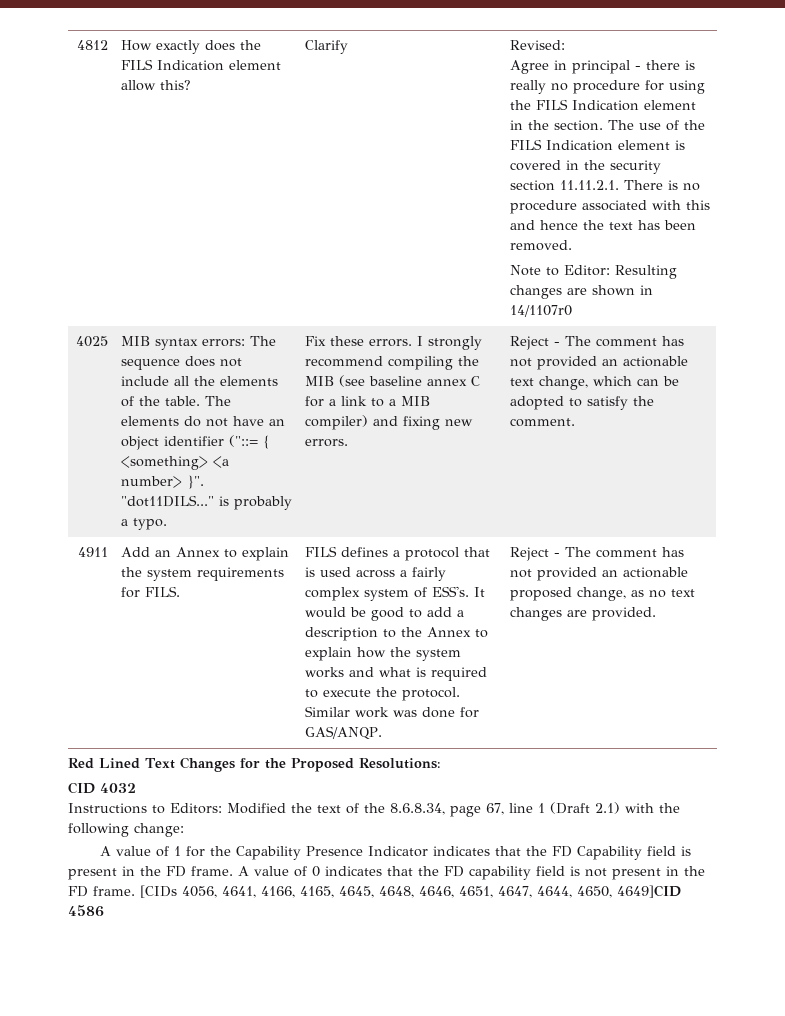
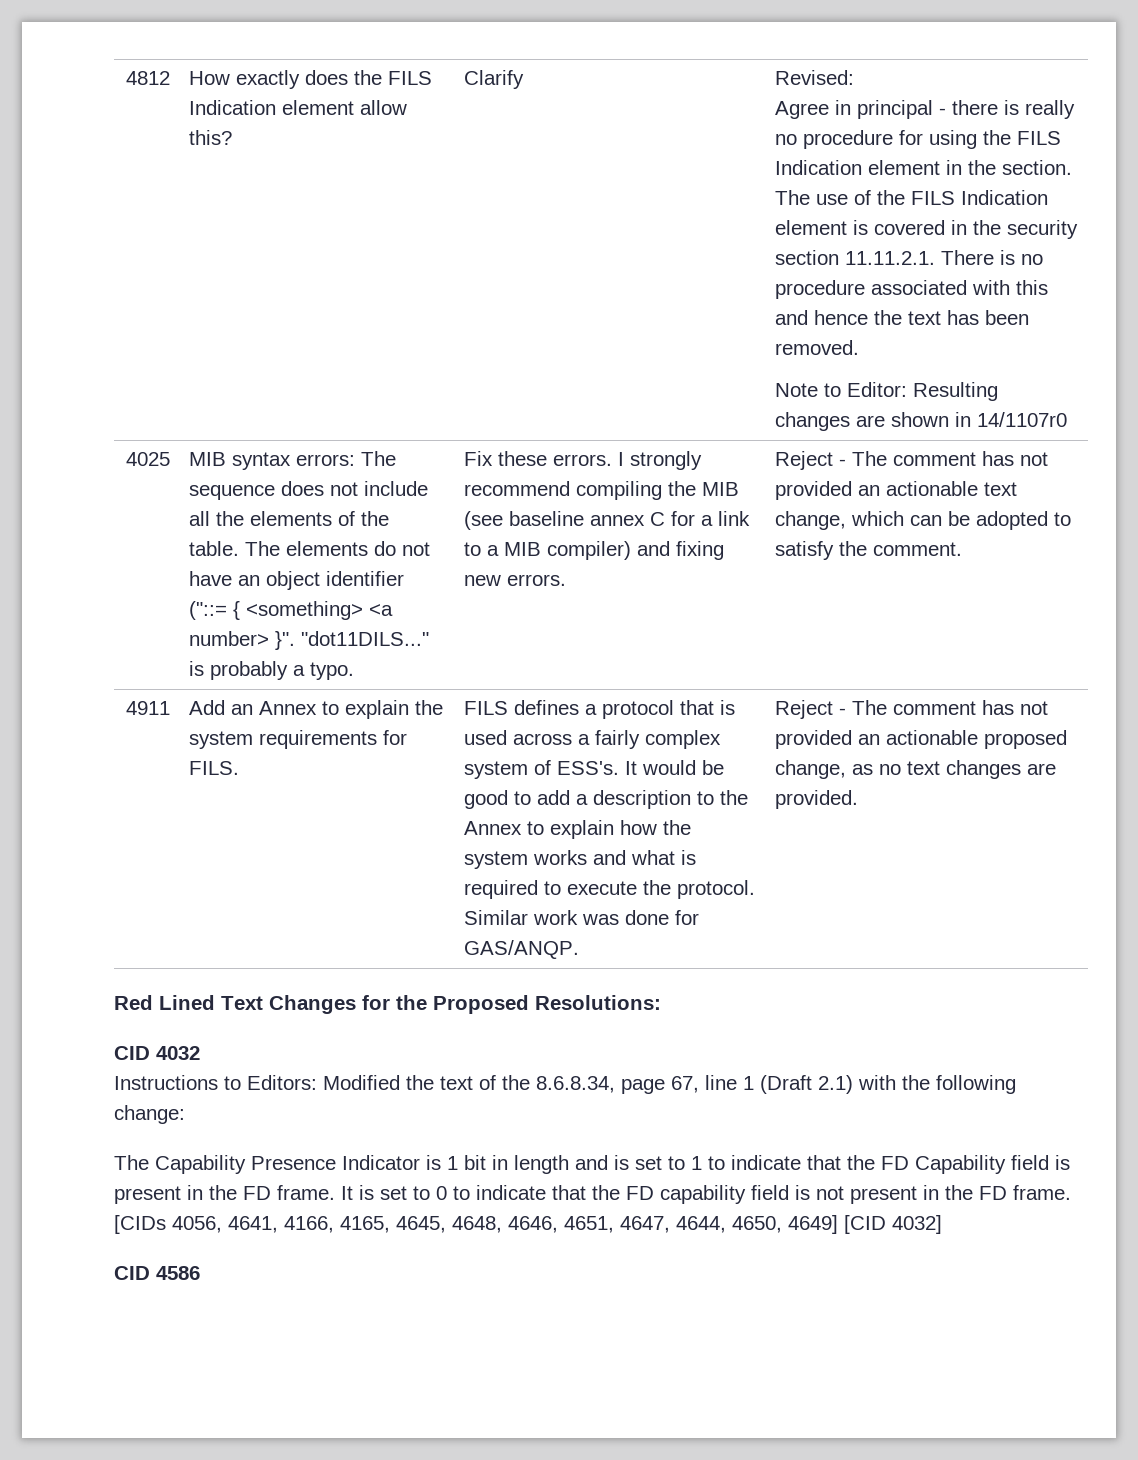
- A value of 1 for the Capability Presence Indicator indicates that the FD Capability field is present in the FD frame.
+ The Capability Presence Indicator is 1 bit in length and is set to 1 to indicate that the FD Capability field is present in the FD frame.
- A value of 0 indicates that the FD capability field is not present in the FD frame.
+ It is set to 0 to indicate that the FD capability field is not present in the FD frame.
- [CIDs 4056, 4641, 4166, 4165, 4645, 4648, 4646, 4651, 4647, 4644, 4650, 4649]CID 4586
+ [CIDs 4056, 4641, 4166, 4165, 4645, 4648, 4646, 4651, 4647, 4644, 4650, 4649] [CID 4032]
+ CID 4586

